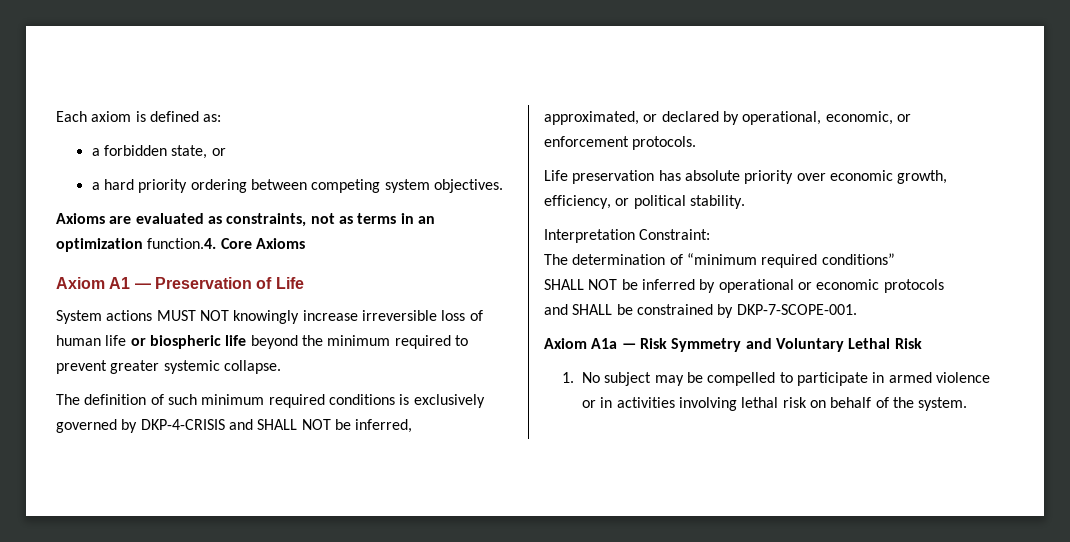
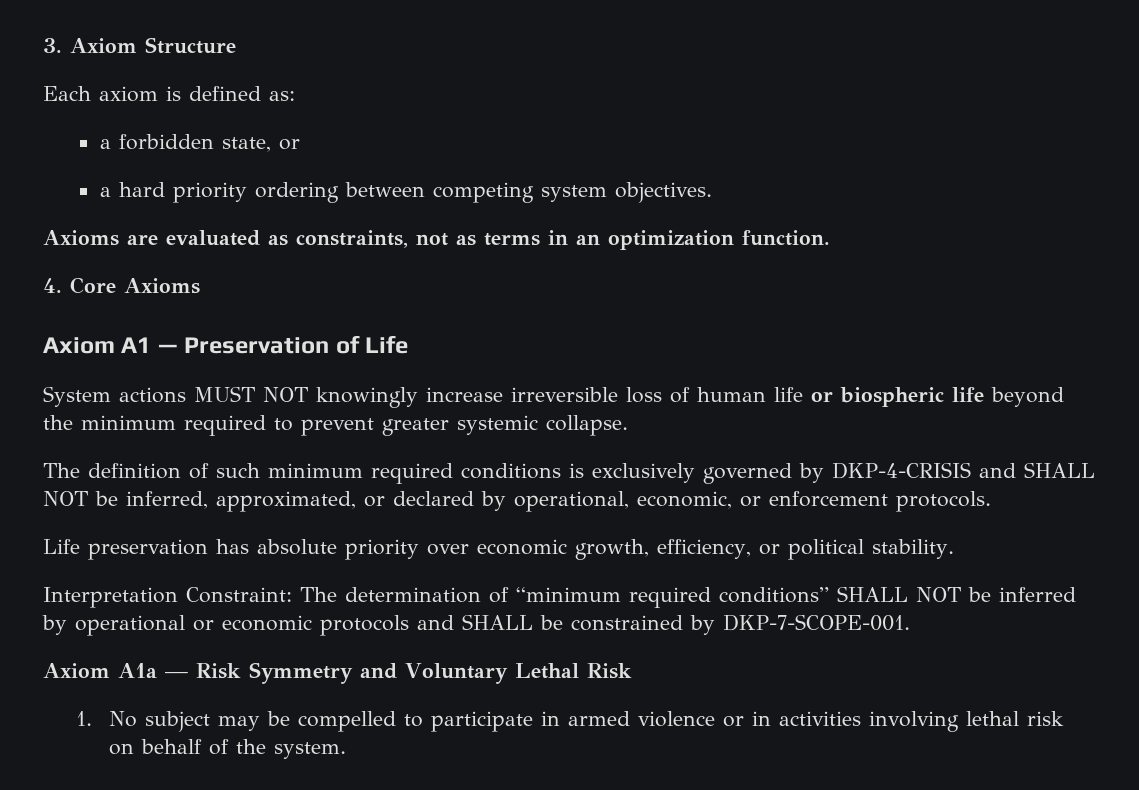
+ 3. Axiom Structure
- Axioms are evaluated as constraints, not as terms in an optimization function.4. Core Axioms
+ Axioms are evaluated as constraints, not as terms in an optimization function.
+ 4. Core Axioms
- Interpretation Constraint:
- The determination of “minimum required conditions”
- SHALL NOT be inferred by operational or economic protocols
- and SHALL be constrained by DKP-7-SCOPE-001.
+ Interpretation Constraint: The determination of “minimum required conditions” SHALL NOT be inferred by operational or economic protocols and SHALL be constrained by DKP-7-SCOPE-001.

